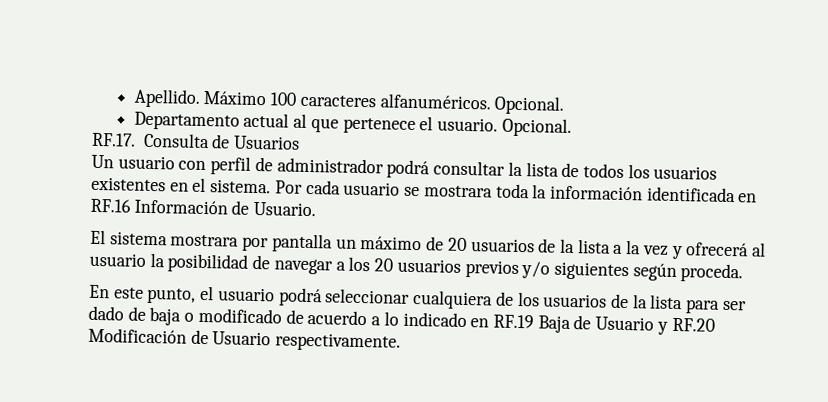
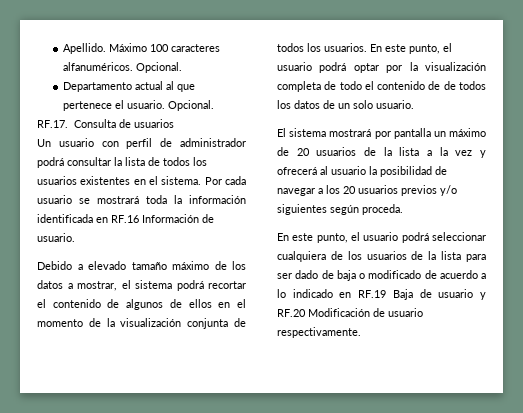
- RF.17. Consulta de Usuarios
+ RF.17. Consulta de usuarios
- Por cada usuario se mostrara toda la información identificada en RF.16 Información de Usuario.
+ Por cada usuario se mostrará toda la información identificada en RF.16 Información de usuario.
+ Debido a elevado tamaño máximo de los datos a mostrar, el sistema podrá recortar el contenido de algunos de ellos en el momento de la visualización conjunta de todos los usuarios. En este punto, el usuario podrá optar por la visualización completa de todo el contenido de de todos los datos de un solo usuario.
- El sistema mostrara por pantalla un máximo de 20 usuarios de la lista a la vez y ofrecerá al usuario la posibilidad de navegar a los 20 usuarios previos y/o siguientes según proceda.
+ El sistema mostrará por pantalla un máximo de 20 usuarios de la lista a la vez y ofrecerá al usuario la posibilidad de navegar a los 20 usuarios previos y/o siguientes según proceda.
- En este punto, el usuario podrá seleccionar cualquiera de los usuarios de la lista para ser dado de baja o modificado de acuerdo a lo indicado en RF.19 Baja de Usuario y RF.20 Modificación de Usuario respectivamente.
+ En este punto, el usuario podrá seleccionar cualquiera de los usuarios de la lista para ser dado de baja o modificado de acuerdo a lo indicado en RF.19 Baja de usuario y RF.20 Modificación de usuario respectivamente.

